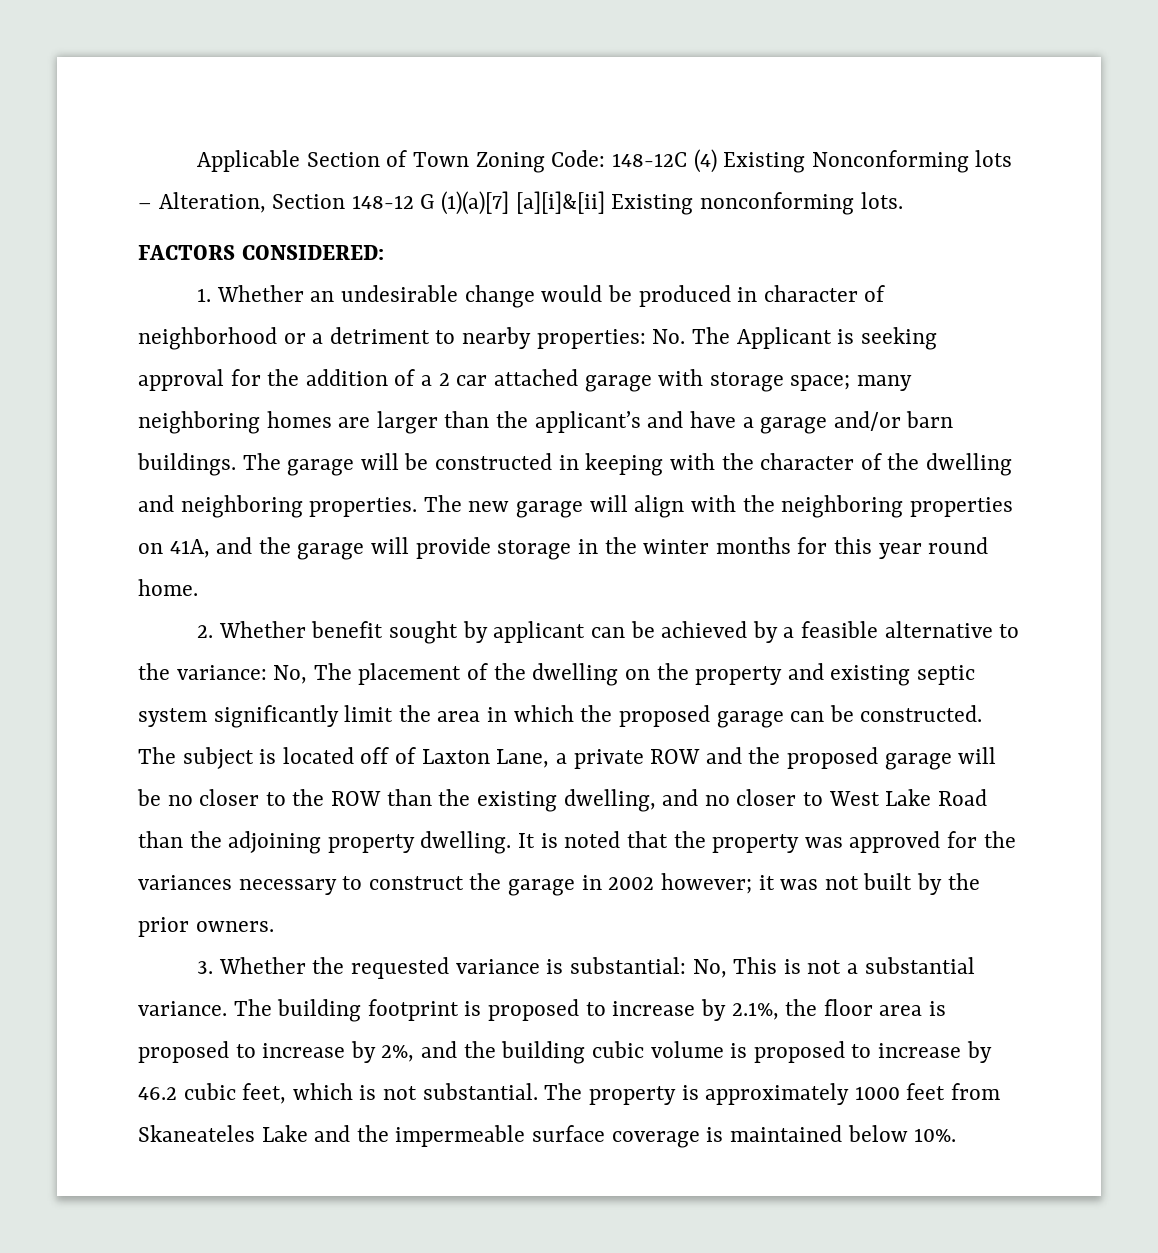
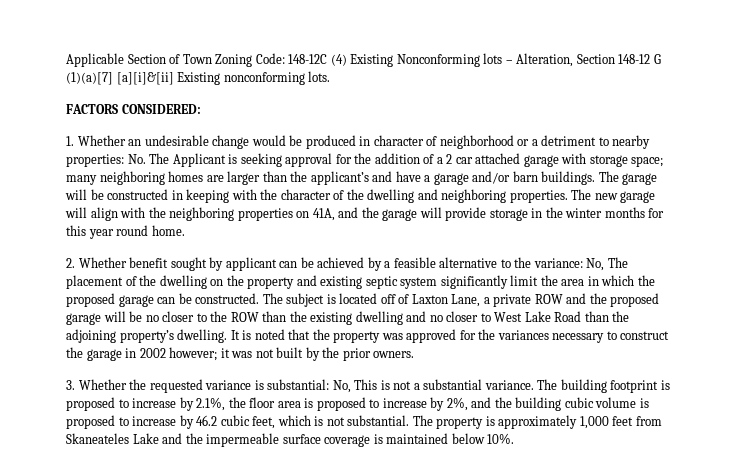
- The subject is located off of Laxton Lane, a private ROW and the proposed garage will be no closer to the ROW than the existing dwelling, and no closer to West Lake Road than the adjoining property dwelling.
+ The subject is located off of Laxton Lane, a private ROW and the proposed garage will be no closer to the ROW than the existing dwelling and no closer to West Lake Road than the adjoining property’s dwelling.
- The property is approximately 1000 feet from Skaneateles Lake and the impermeable surface coverage is maintained below 10%.
+ The property is approximately 1,000 feet from Skaneateles Lake and the impermeable surface coverage is maintained below 10%.

